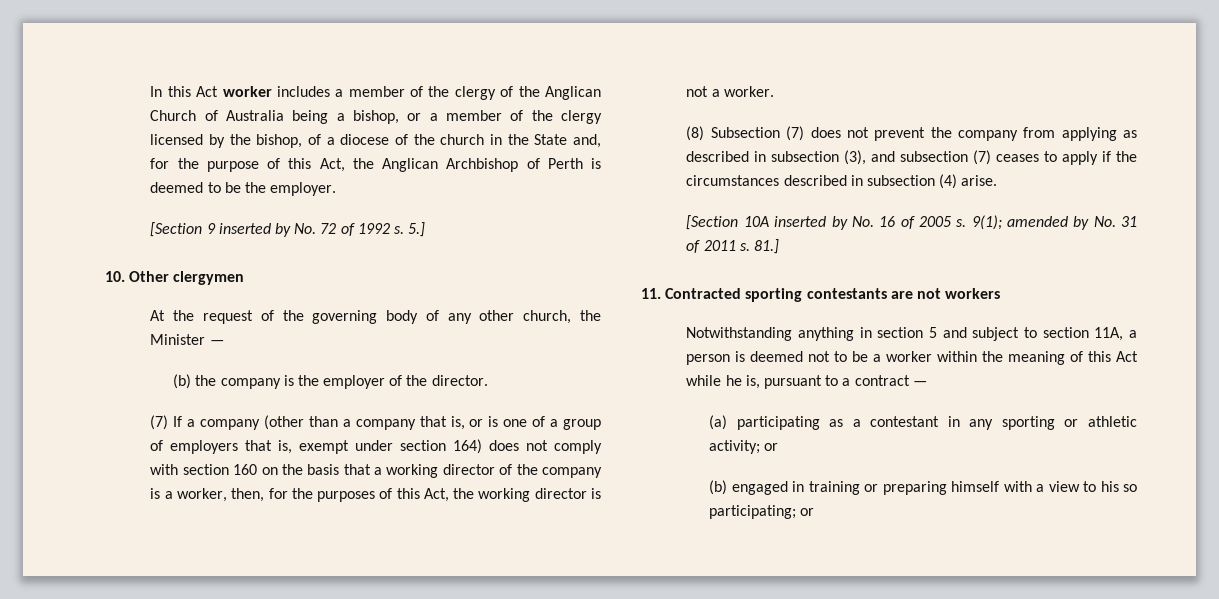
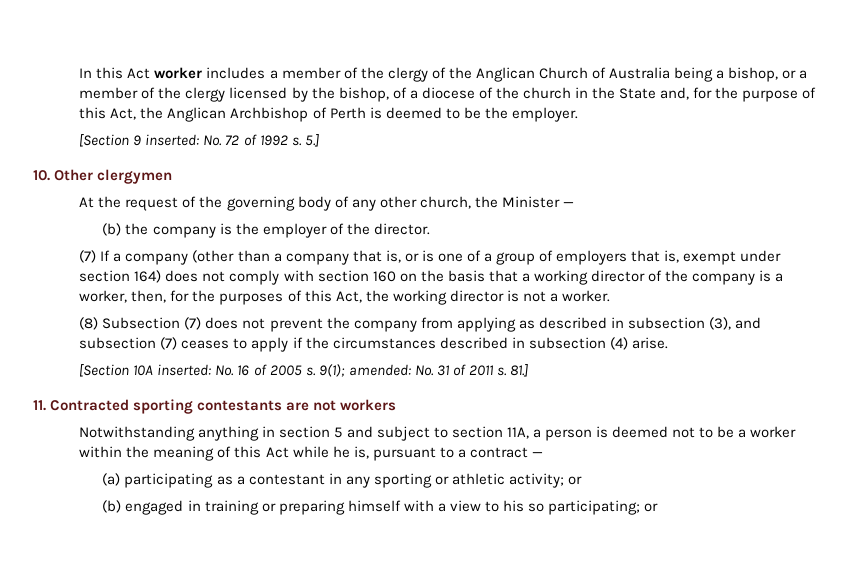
- [Section 9 inserted by No. 72 of 1992 s.
+ [Section 9 inserted: No. 72 of 1992 s.
- [Section 10A inserted by No. 16 of 2005 s.
+ [Section 10A inserted: No. 16 of 2005 s.
- 9(1); amended by No. 31 of 2011 s.
+ 9(1); amended: No. 31 of 2011 s.

